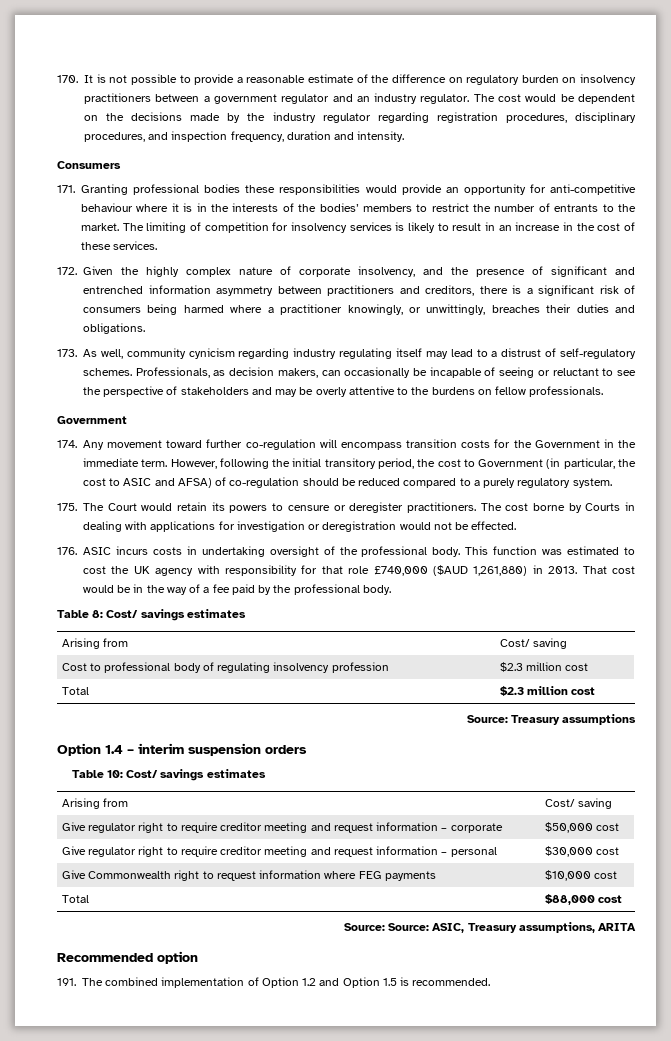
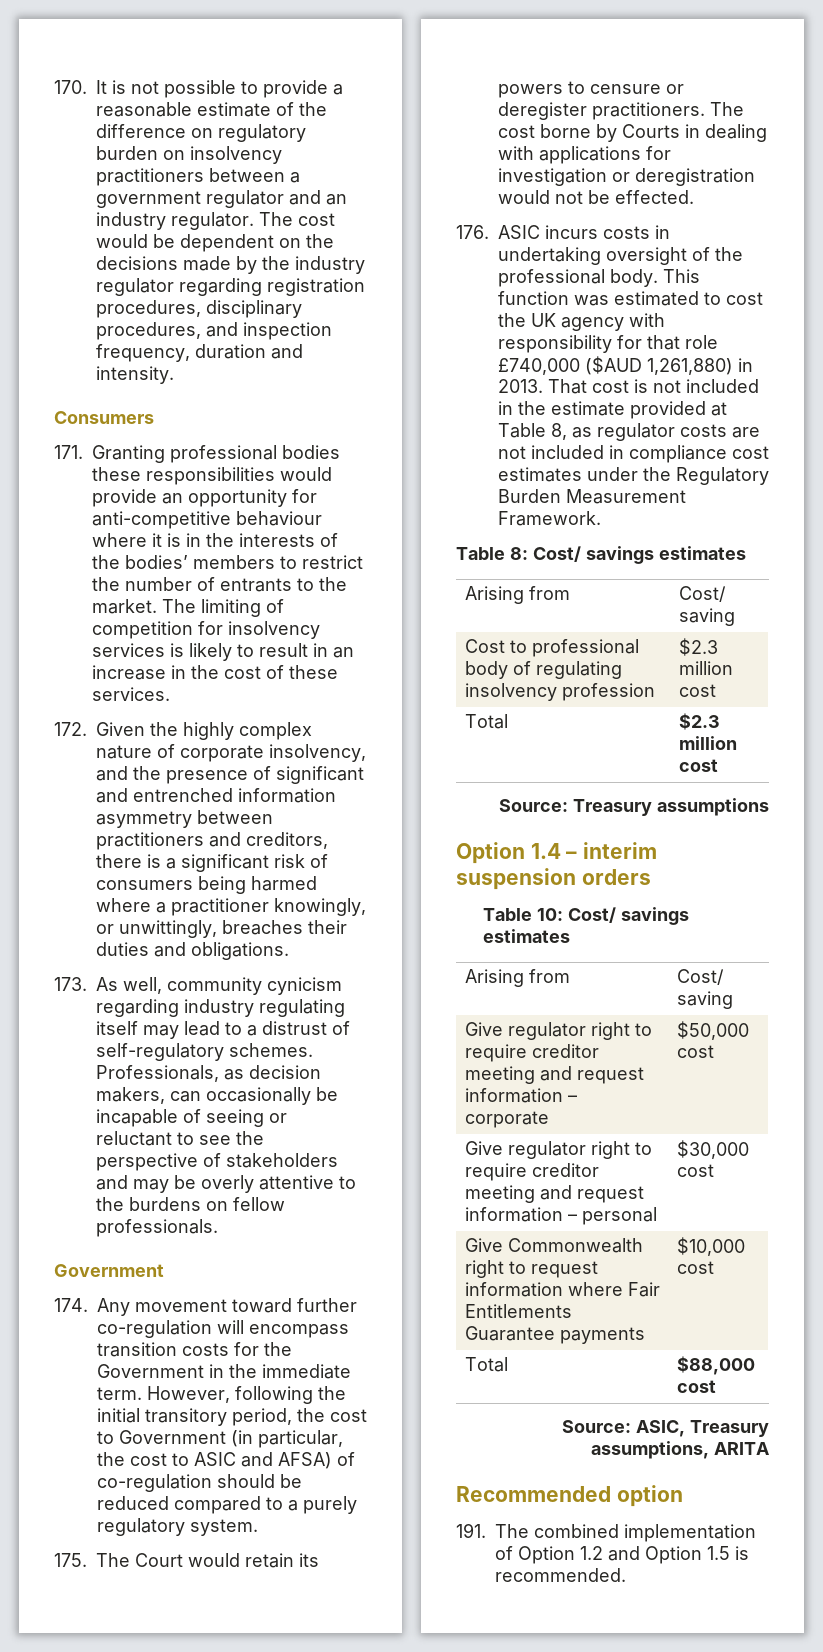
- That cost would be in the way of a fee paid by the professional body.
+ That cost is not included in the estimate provided at Table 8, as regulator costs are not included in compliance cost estimates under the Regulatory Burden Measurement Framework.
- Give Commonwealth right to request information where FEG payments | $10,000 cost
+ Give Commonwealth right to request information where Fair Entitlements Guarantee payments | $10,000 cost
- Source: Source: ASIC, Treasury assumptions, ARITA
+ Source: ASIC, Treasury assumptions, ARITA

